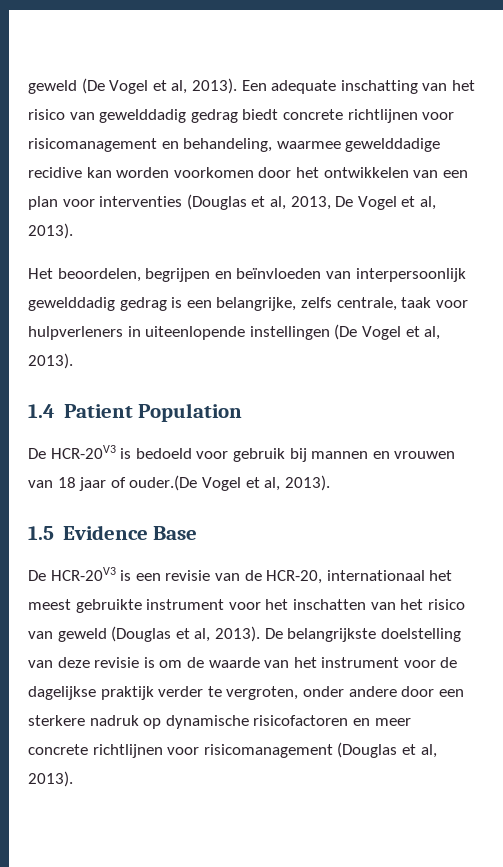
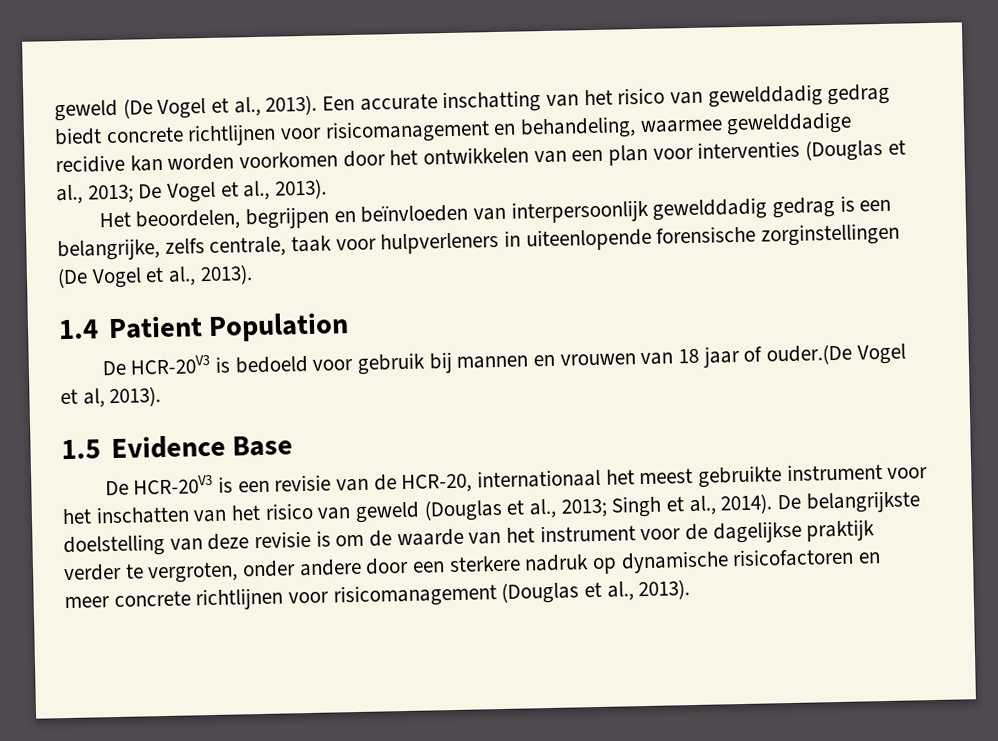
- geweld (De Vogel et al, 2013).
+ geweld (De Vogel et al., 2013).
- Een adequate inschatting van het risico van gewelddadig gedrag biedt concrete richtlijnen voor risicomanagement en behandeling, waarmee gewelddadige recidive kan worden voorkomen door het ontwikkelen van een plan voor interventies (Douglas et al, 2013, De Vogel et al, 2013).
+ Een accurate inschatting van het risico van gewelddadig gedrag biedt concrete richtlijnen voor risicomanagement en behandeling, waarmee gewelddadige recidive kan worden voorkomen door het ontwikkelen van een plan voor interventies (Douglas et al., 2013; De Vogel et al., 2013).
- Het beoordelen, begrijpen en beïnvloeden van interpersoonlijk gewelddadig gedrag is een belangrijke, zelfs centrale, taak voor hulpverleners in uiteenlopende instellingen (De Vogel et al, 2013).
+ Het beoordelen, begrijpen en beïnvloeden van interpersoonlijk gewelddadig gedrag is een belangrijke, zelfs centrale, taak voor hulpverleners in uiteenlopende forensische zorginstellingen (De Vogel et al., 2013).
- De HCR-20V3 is een revisie van de HCR-20, internationaal het meest gebruikte instrument voor het inschatten van het risico van geweld (Douglas et al, 2013).
+ De HCR-20V3 is een revisie van de HCR-20, internationaal het meest gebruikte instrument voor het inschatten van het risico van geweld (Douglas et al., 2013; Singh et al., 2014).
- De belangrijkste doelstelling van deze revisie is om de waarde van het instrument voor de dagelijkse praktijk verder te vergroten, onder andere door een sterkere nadruk op dynamische risicofactoren en meer concrete richtlijnen voor risicomanagement (Douglas et al, 2013).
+ De belangrijkste doelstelling van deze revisie is om de waarde van het instrument voor de dagelijkse praktijk verder te vergroten, onder andere door een sterkere nadruk op dynamische risicofactoren en meer concrete richtlijnen voor risicomanagement (Douglas et al., 2013).

